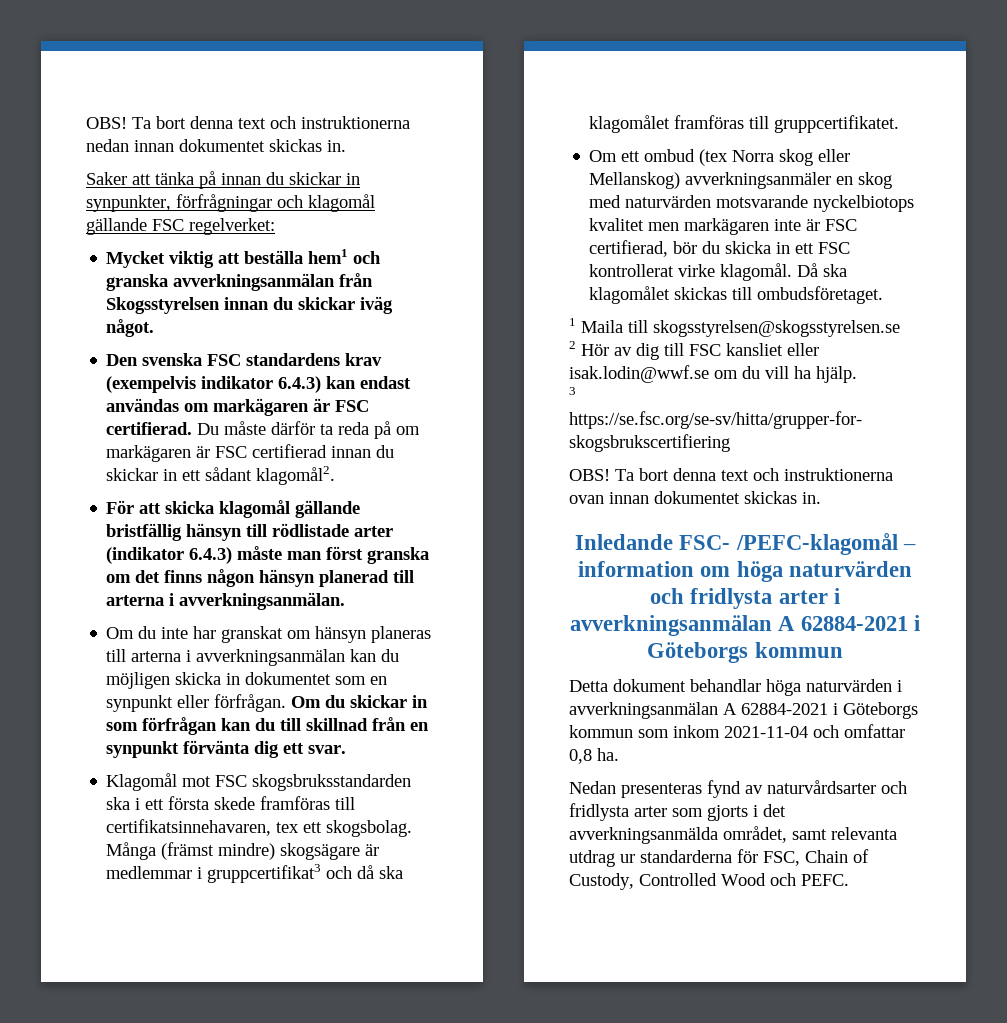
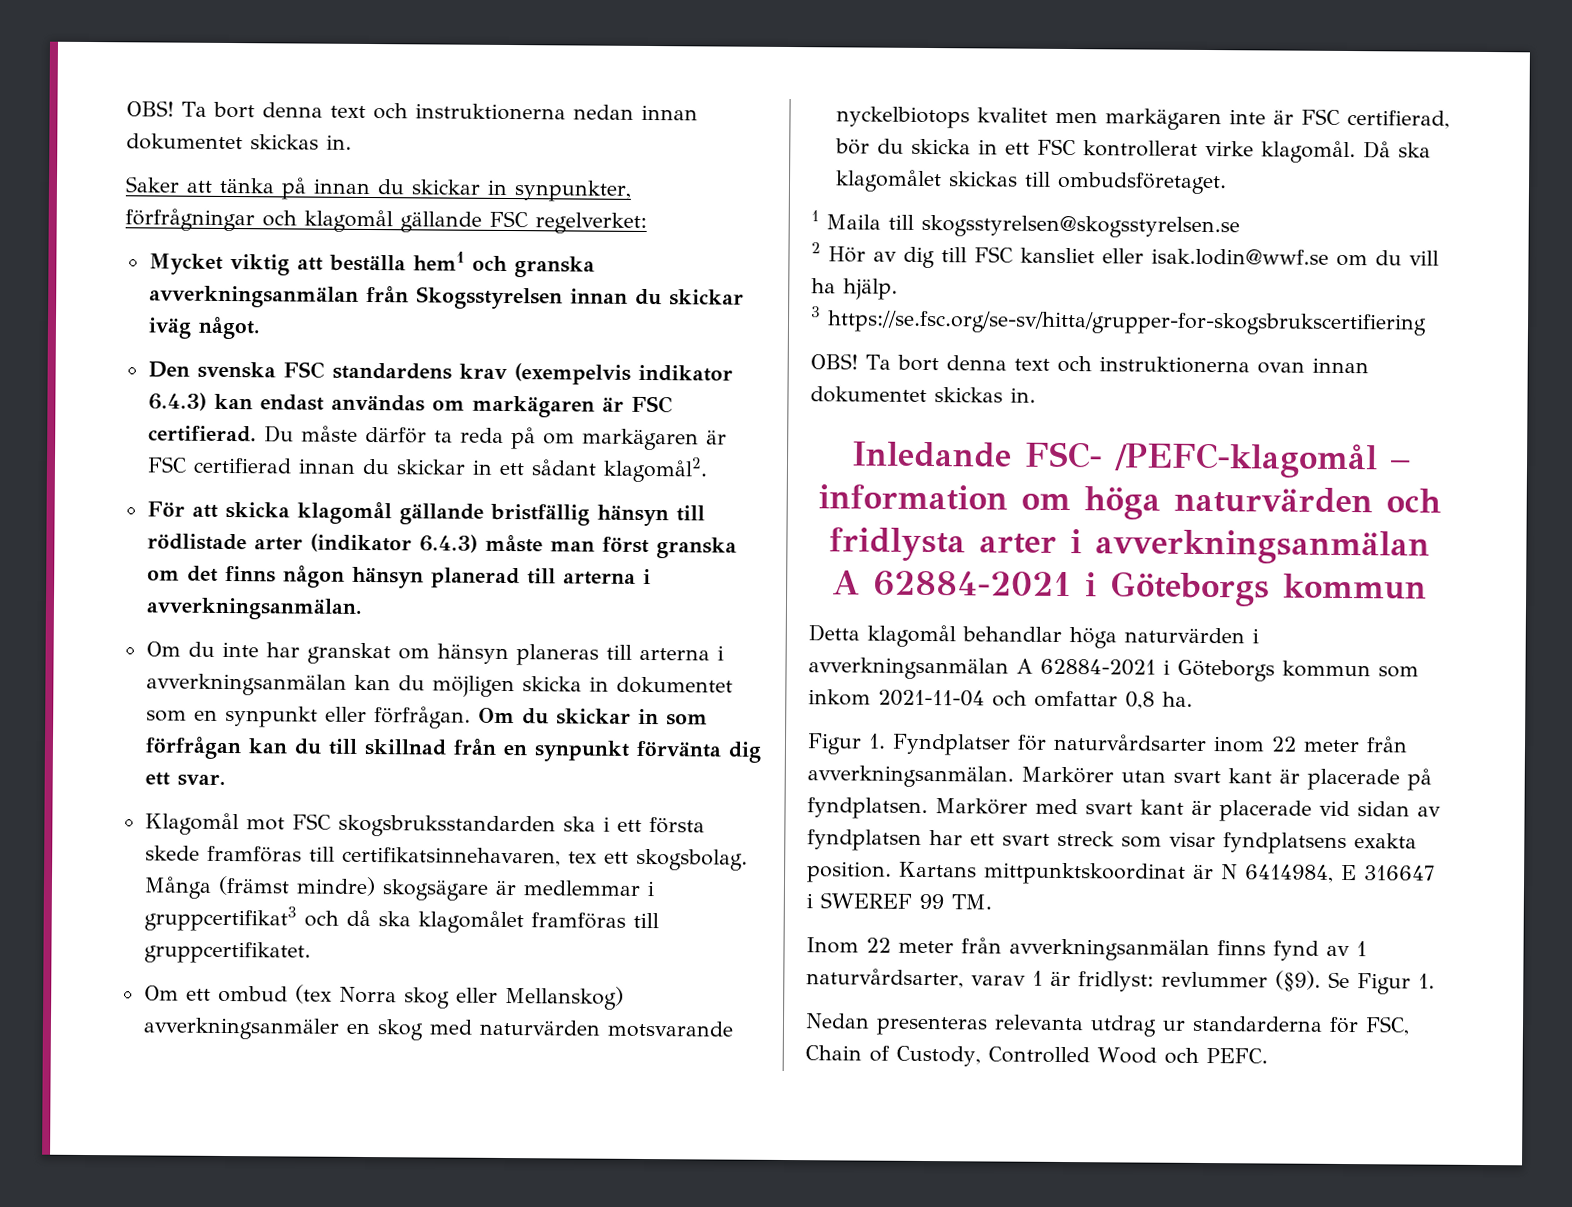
- Detta dokument behandlar höga naturvärden i avverkningsanmälan A 62884-2021 i Göteborgs kommun som inkom 2021-11-04 och omfattar 0,8 ha.
+ Detta klagomål behandlar höga naturvärden i avverkningsanmälan A 62884-2021 i Göteborgs kommun som inkom 2021-11-04 och omfattar 0,8 ha.
- Nedan presenteras fynd av naturvårdsarter och fridlysta arter som gjorts i det avverkningsanmälda området, samt relevanta utdrag ur standarderna för FSC, Chain of Custody, Controlled Wood och PEFC.
+ Figur 1. Fyndplatser för naturvårdsarter inom 22 meter från avverkningsanmälan. Markörer utan svart kant är placerade på fyndplatsen. Markörer med svart kant är placerade vid sidan av fyndplatsen har ett svart streck som visar fyndplatsens exakta position. Kartans mittpunktskoordinat är N 6414984, E 316647 i SWEREF 99 TM.
+ Inom 22 meter från avverkningsanmälan finns fynd av 1 naturvårdsarter, varav 1 är fridlyst: revlummer (§9). Se Figur 1.
+ Nedan presenteras relevanta utdrag ur standarderna för FSC, Chain of Custody, Controlled Wood och PEFC.

